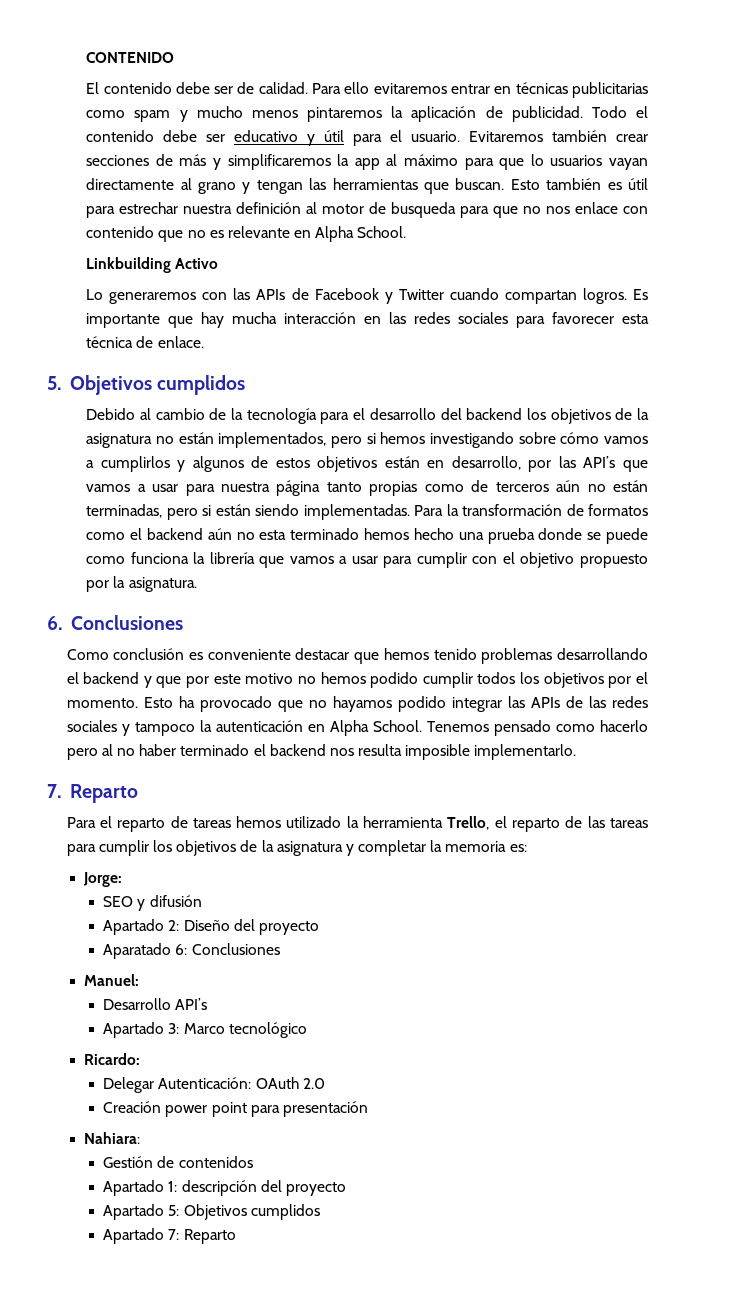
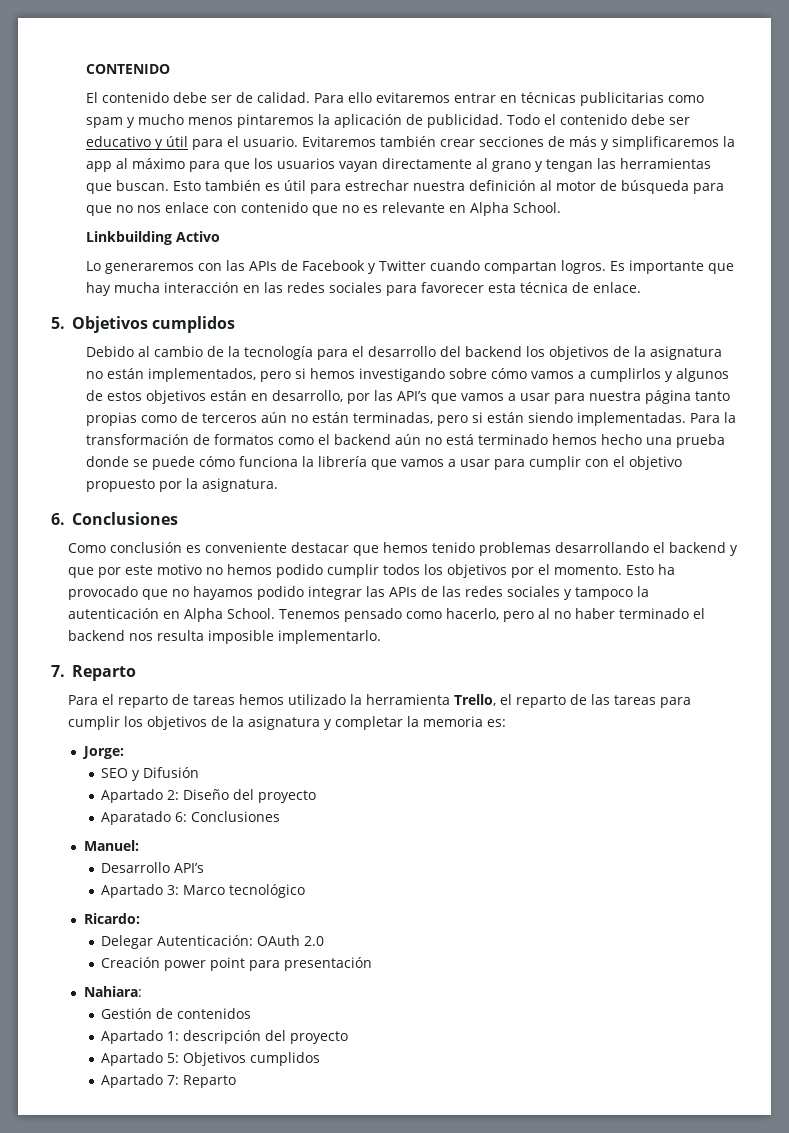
- Evitaremos también crear secciones de más y simplificaremos la app al máximo para que lo usuarios vayan directamente al grano y tengan las herramientas que buscan.
+ Evitaremos también crear secciones de más y simplificaremos la app al máximo para que los usuarios vayan directamente al grano y tengan las herramientas que buscan.
- Esto también es útil para estrechar nuestra definición al motor de busqueda para que no nos enlace con contenido que no es relevante en Alpha School.
+ Esto también es útil para estrechar nuestra definición al motor de búsqueda para que no nos enlace con contenido que no es relevante en Alpha School.
- Para la transformación de formatos como el backend aún no esta terminado hemos hecho una prueba donde se puede como funciona la librería que vamos a usar para cumplir con el objetivo propuesto por la asignatura.
+ Para la transformación de formatos como el backend aún no está terminado hemos hecho una prueba donde se puede cómo funciona la librería que vamos a usar para cumplir con el objetivo propuesto por la asignatura.
- Tenemos pensado como hacerlo pero al no haber terminado el backend nos resulta imposible implementarlo.
+ Tenemos pensado como hacerlo, pero al no haber terminado el backend nos resulta imposible implementarlo.
- SEO y difusión
+ SEO y Difusión

